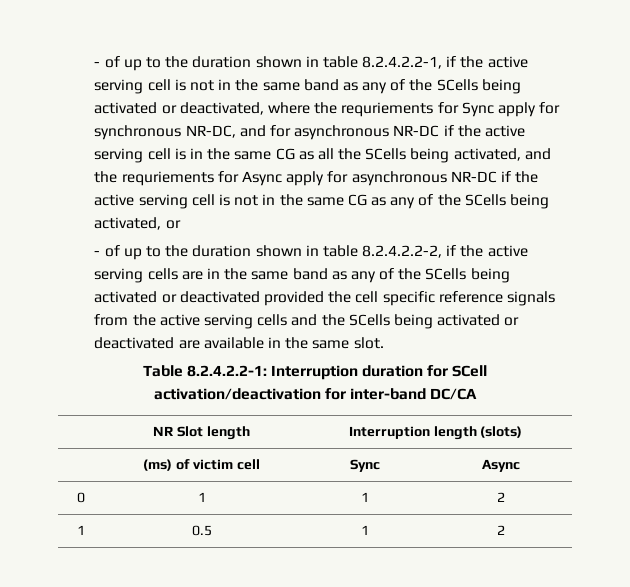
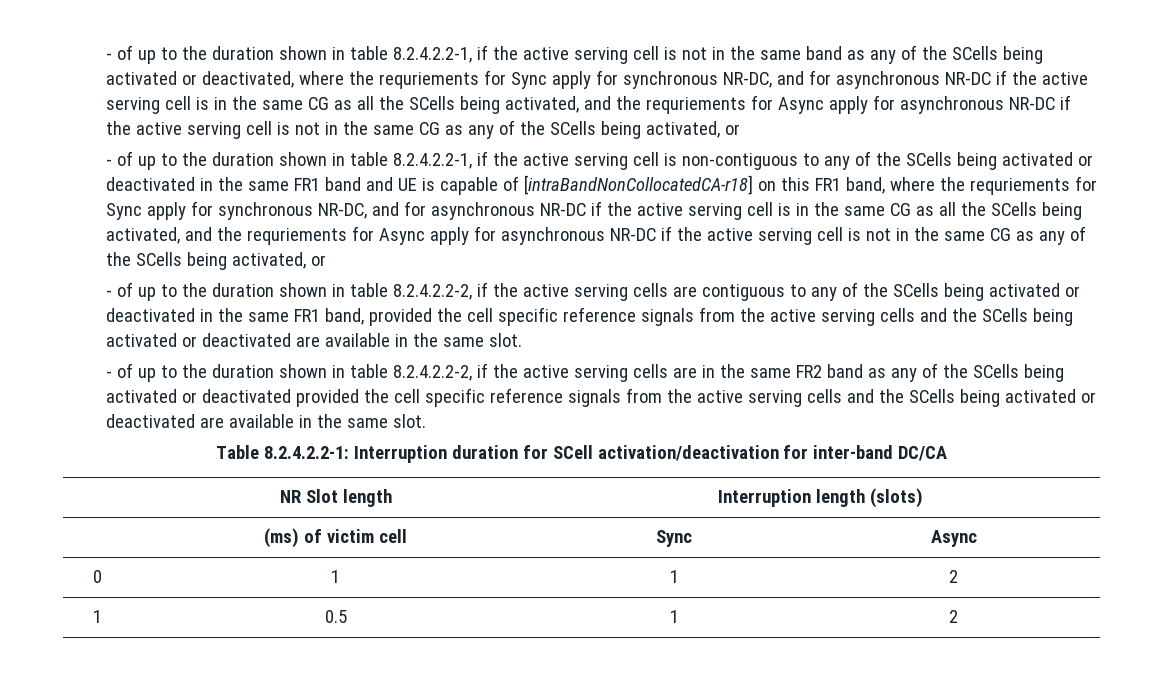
+ - of up to the duration shown in table 8.2.4.2.2-1, if the active serving cell is non-contiguous to any of the SCells being activated or deactivated in the same FR1 band and UE is capable of [intraBandNonCollocatedCA-r18] on this FR1 band, where the requriements for Sync apply for synchronous NR-DC, and for asynchronous NR-DC if the active serving cell is in the same CG as all the SCells being activated, and the requriements for Async apply for asynchronous NR-DC if the active serving cell is not in the same CG as any of the SCells being activated, or
+ - of up to the duration shown in table 8.2.4.2.2-2, if the active serving cells are contiguous to any of the SCells being activated or deactivated in the same FR1 band, provided the cell specific reference signals from the active serving cells and the SCells being activated or deactivated are available in the same slot.
- - of up to the duration shown in table 8.2.4.2.2-2, if the active serving cells are in the same band as any of the SCells being activated or deactivated provided the cell specific reference signals from the active serving cells and the SCells being activated or deactivated are available in the same slot.
+ - of up to the duration shown in table 8.2.4.2.2-2, if the active serving cells are in the same FR2 band as any of the SCells being activated or deactivated provided the cell specific reference signals from the active serving cells and the SCells being activated or deactivated are available in the same slot.

